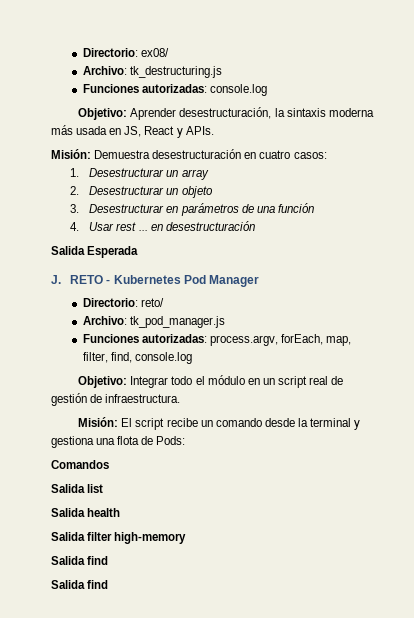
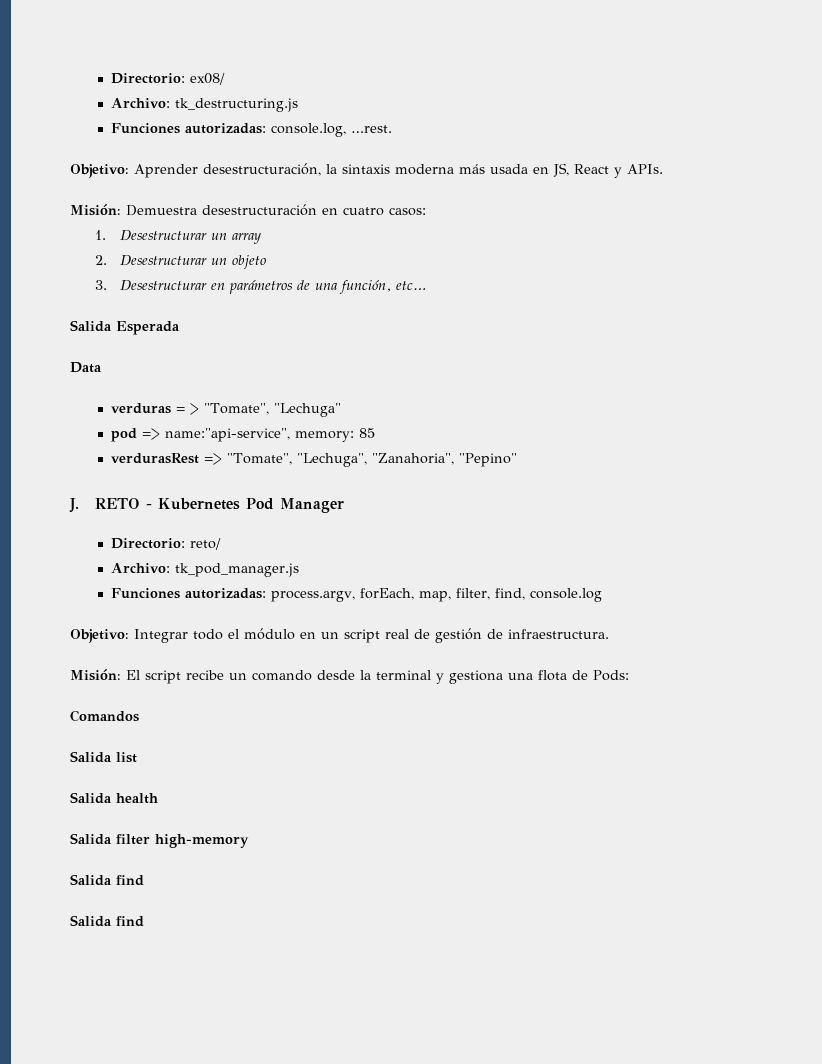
- Funciones autorizadas: console.log
+ Funciones autorizadas: console.log, …rest.
- 3. Desestructurar en parámetros de una función
- 4. Usar rest ... en desestructuración
+ 3. Desestructurar en parámetros de una función, etc…
  Salida Esperada
+ Data
+ verduras = > "Tomate", "Lechuga"
+ pod => name:"api-service", memory: 85
+ verdurasRest => "Tomate", "Lechuga", "Zanahoria", "Pepino"

